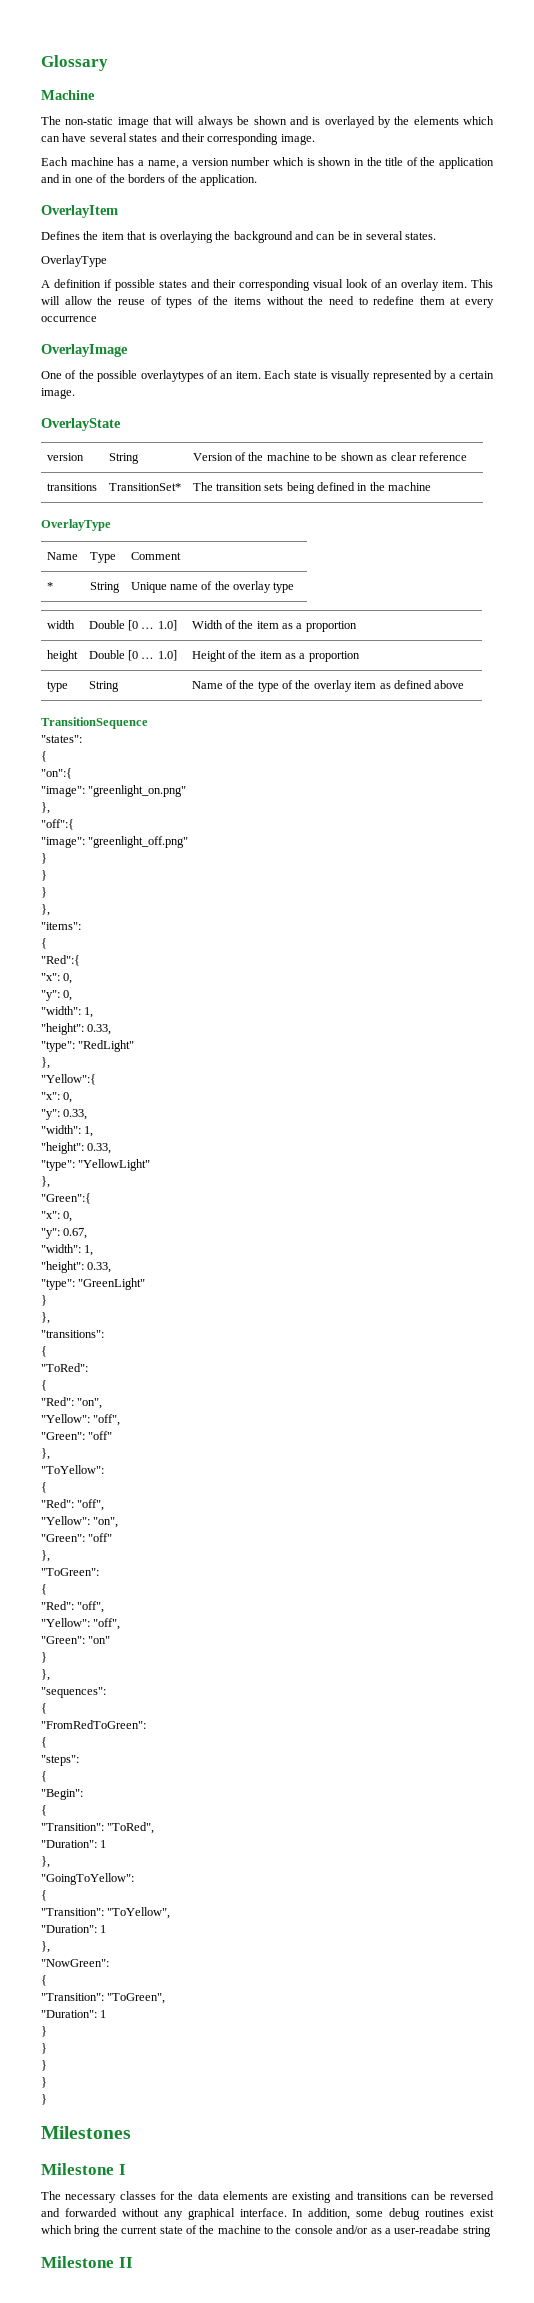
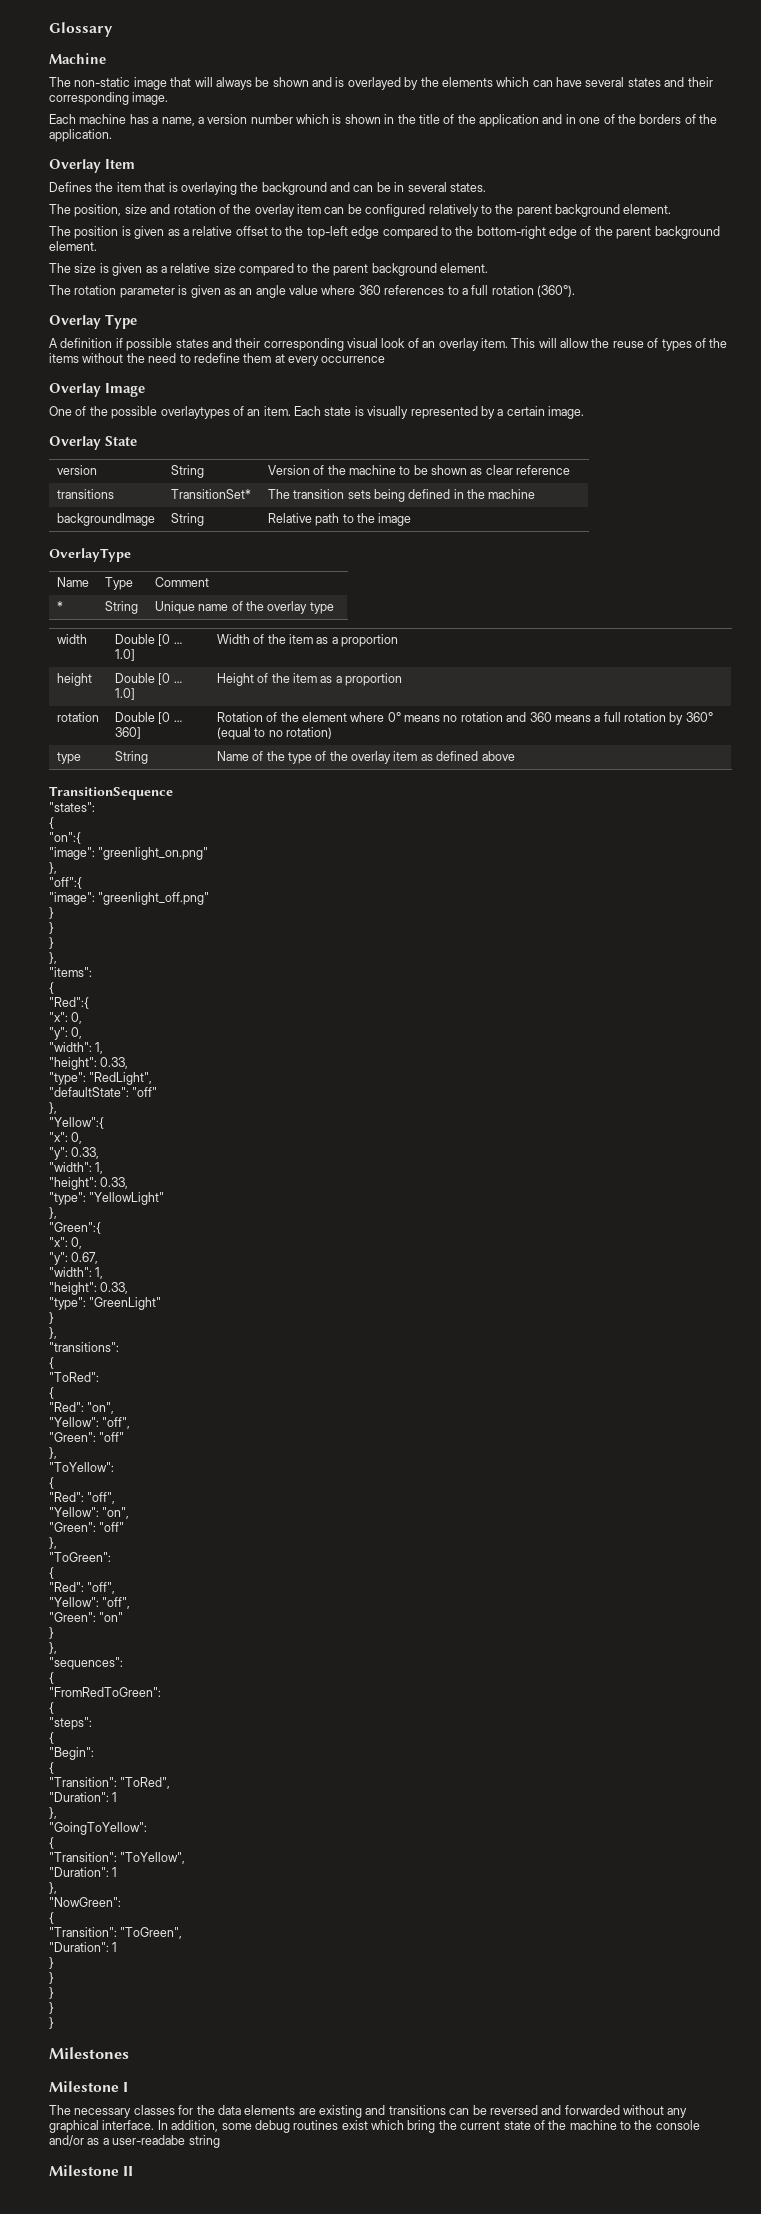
- OverlayItem
+ Overlay Item
  Defines the item that is overlaying the background and can be in several states.
- OverlayType
+ The position, size and rotation of the overlay item can be configured relatively to the parent background element.
+ The position is given as a relative offset to the top-left edge compared to the bottom-right edge of the parent background element.
+ The size is given as a relative size compared to the parent background element.
+ The rotation parameter is given as an angle value where 360 references to a full rotation (360°).
+ Overlay Type
- OverlayImage
+ Overlay Image
- OverlayState
+ Overlay State
+ backgroundImage | String | Relative path to the image
+ rotation | Double [0 … 360] | Rotation of the element where 0° means no rotation and 360 means a full rotation by 360° (equal to no rotation)
- "type": "RedLight"
+ "type": "RedLight",
+ "defaultState": "off"

